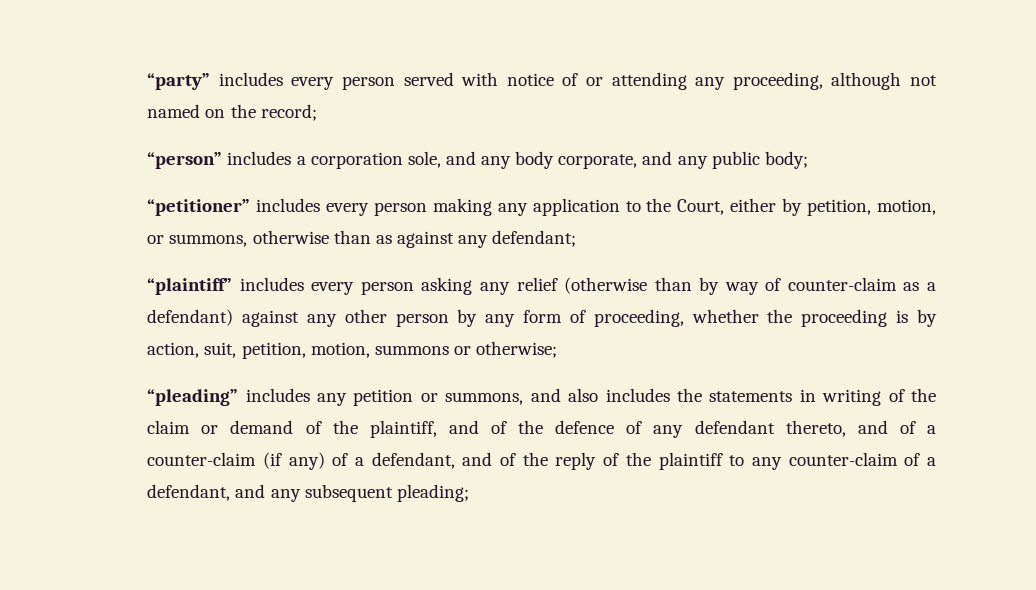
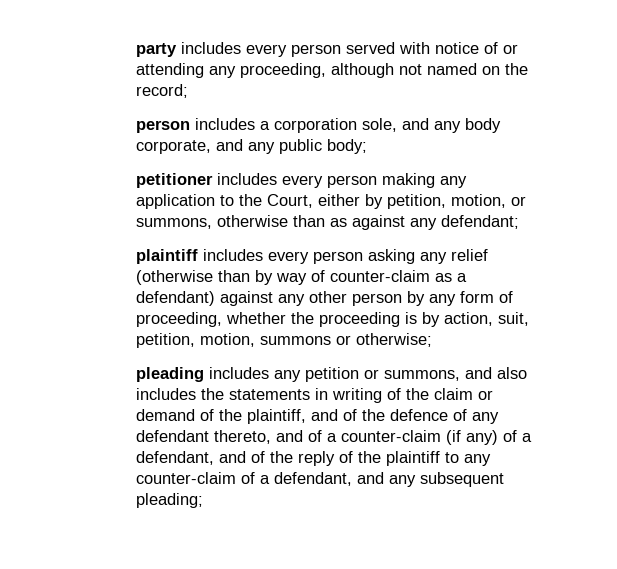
- “party” includes every person served with notice of or attending any proceeding, although not named on the record;
+ party includes every person served with notice of or attending any proceeding, although not named on the record;
- “person” includes a corporation sole, and any body corporate, and any public body;
+ person includes a corporation sole, and any body corporate, and any public body;
- “petitioner” includes every person making any application to the Court, either by petition, motion, or summons, otherwise than as against any defendant;
+ petitioner includes every person making any application to the Court, either by petition, motion, or summons, otherwise than as against any defendant;
- “plaintiff” includes every person asking any relief (otherwise than by way of counter-claim as a defendant) against any other person by any form of proceeding, whether the proceeding is by action, suit, petition, motion, summons or otherwise;
+ plaintiff includes every person asking any relief (otherwise than by way of counter-claim as a defendant) against any other person by any form of proceeding, whether the proceeding is by action, suit, petition, motion, summons or otherwise;
- “pleading” includes any petition or summons, and also includes the statements in writing of the claim or demand of the plaintiff, and of the defence of any defendant thereto, and of a counter-claim (if any) of a defendant, and of the reply of the plaintiff to any counter-claim of a defendant, and any subsequent pleading;
+ pleading includes any petition or summons, and also includes the statements in writing of the claim or demand of the plaintiff, and of the defence of any defendant thereto, and of a counter-claim (if any) of a defendant, and of the reply of the plaintiff to any counter-claim of a defendant, and any subsequent pleading;

